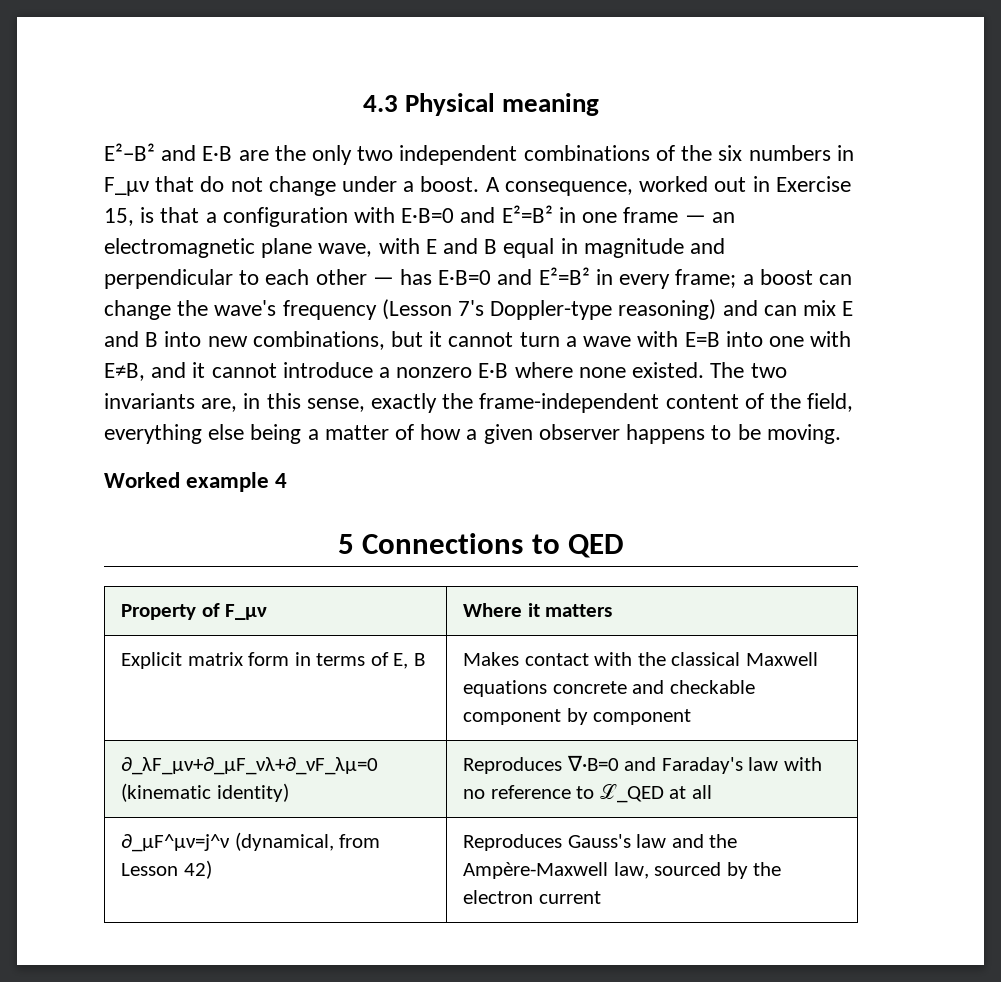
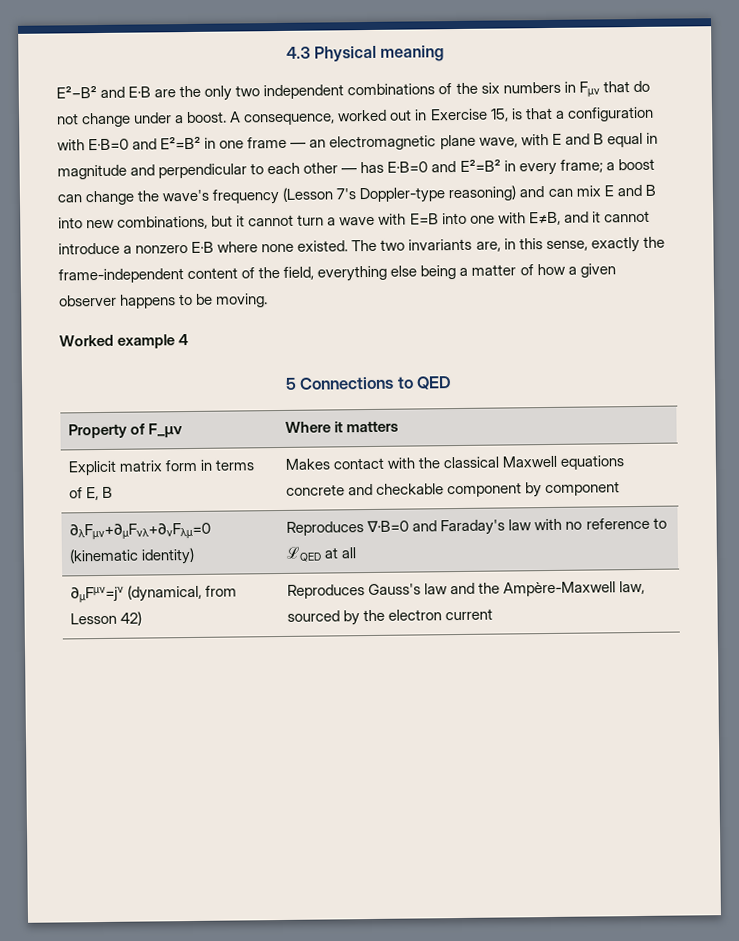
- E²−B² and E·B are the only two independent combinations of the six numbers in F_μν that do not change under a boost.
+ E²−B² and E·B are the only two independent combinations of the six numbers in Fμν that do not change under a boost.
- ∂_λF_μν+∂_μF_νλ+∂_νF_λμ=0 (kinematic identity) | Reproduces ∇·B=0 and Faraday's law with no reference to ℒ_QED at all
+ ∂λFμν+∂μFνλ+∂νFλμ=0 (kinematic identity) | Reproduces ∇·B=0 and Faraday's law with no reference to ℒQED at all
- ∂_μF^μν=j^ν (dynamical, from Lesson 42) | Reproduces Gauss's law and the Ampère-Maxwell law, sourced by the electron current
+ ∂μFμν=jν (dynamical, from Lesson 42) | Reproduces Gauss's law and the Ampère-Maxwell law, sourced by the electron current

